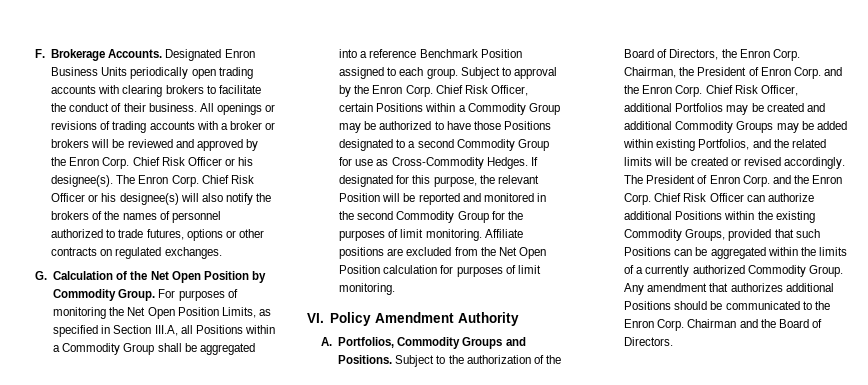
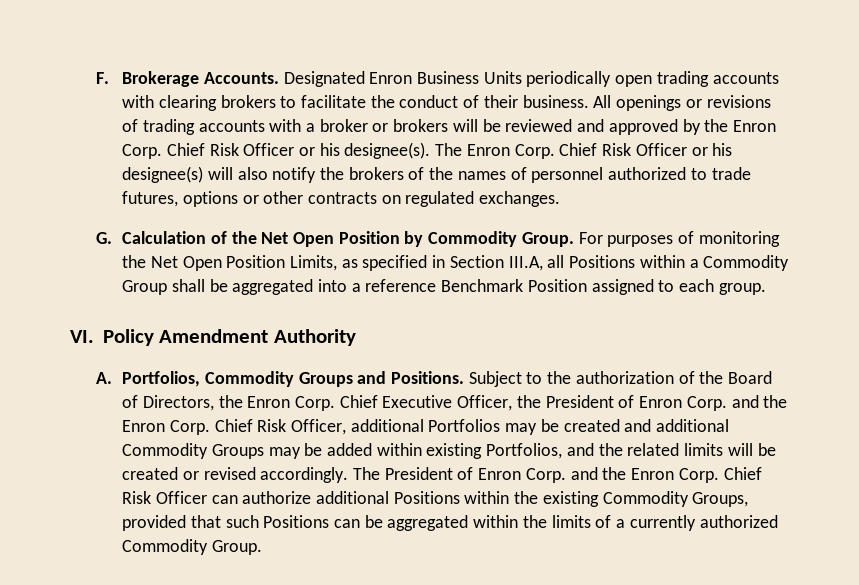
- Subject to approval by the Enron Corp. Chief Risk Officer, certain Positions within a Commodity Group may be authorized to have those Positions designated to a second Commodity Group for use as Cross-Commodity Hedges. If designated for this purpose, the relevant Position will be reported and monitored in the second Commodity Group for the purposes of limit monitoring. Affiliate positions are excluded from the Net Open Position calculation for purposes of limit monitoring.
- Chairman, the President of Enron Corp. and the Enron Corp.
+ Chief Executive Officer, the President of Enron Corp. and the Enron Corp.
- Any amendment that authorizes additional Positions should be communicated to the Enron Corp. Chairman and the Board of Directors.

